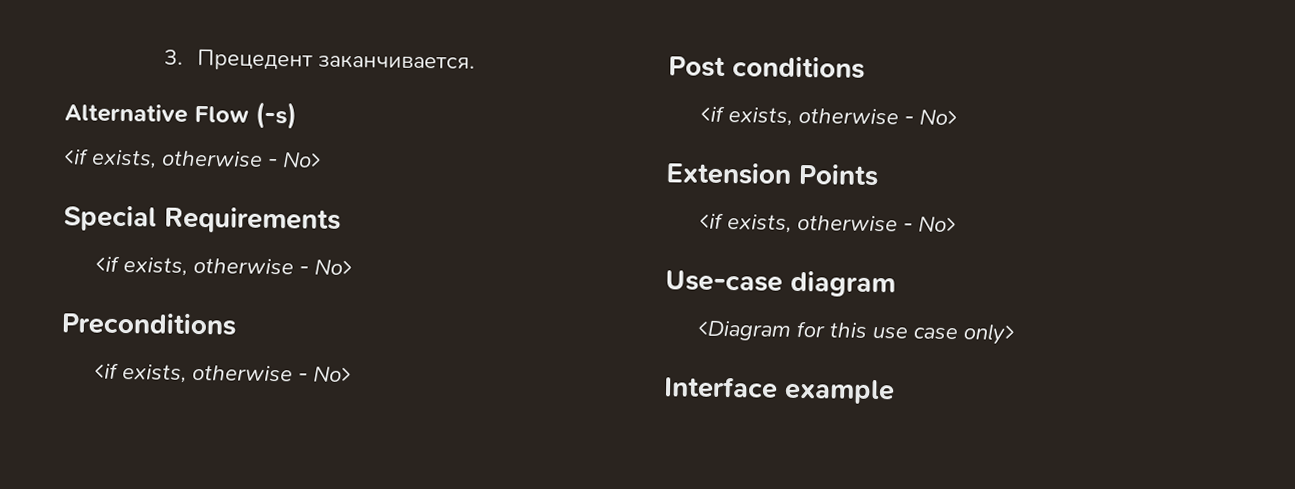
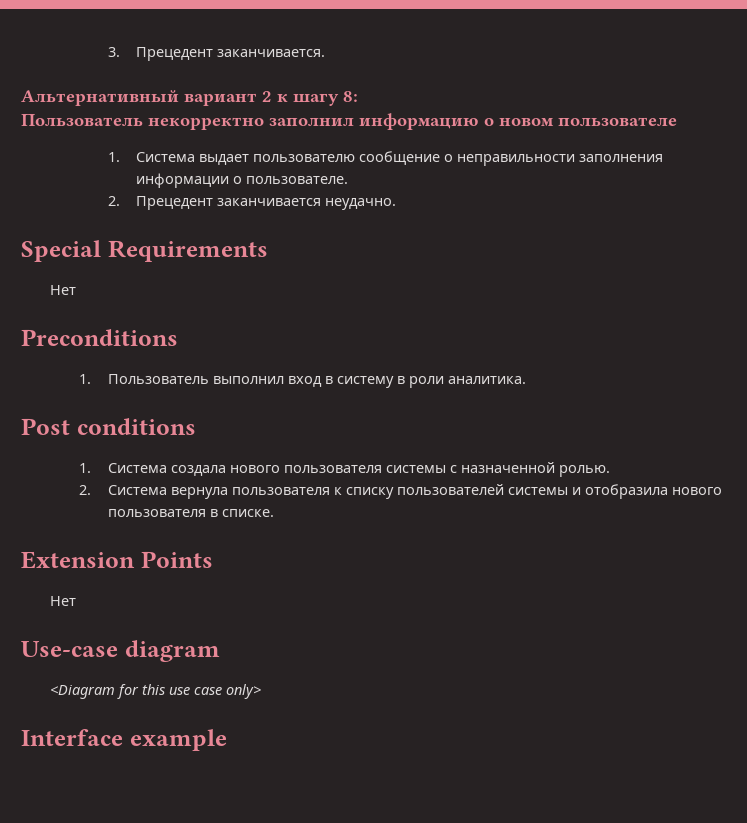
- Alternative Flow (-s)
- <if exists, otherwise - No>
+ Альтернативный вариант 2 к шагу 8:
+ Пользователь некорректно заполнил информацию о новом пользователе
+ 1. Система выдает пользователю сообщение о неправильности заполнения информации о пользователе.
+ 2. Прецедент заканчивается неудачно.
  Special Requirements
- <if exists, otherwise - No>
+ Нет
  Preconditions
- <if exists, otherwise - No>
+ 1. Пользователь выполнил вход в систему в роли аналитика.
  Post conditions
- <if exists, otherwise - No>
+ 1. Система создала нового пользователя системы с назначенной ролью.
+ 2. Система вернула пользователя к списку пользователей системы и отобразила нового пользователя в списке.
  Extension Points
- <if exists, otherwise - No>
+ Нет

